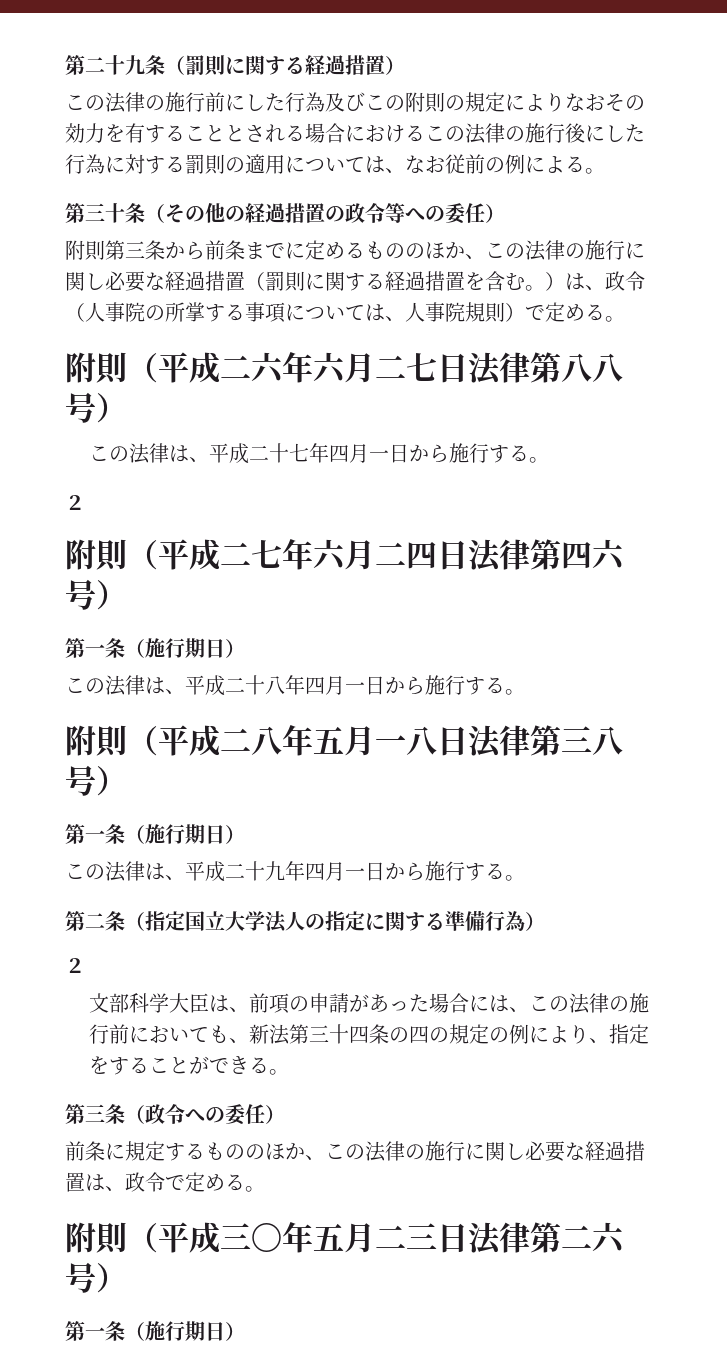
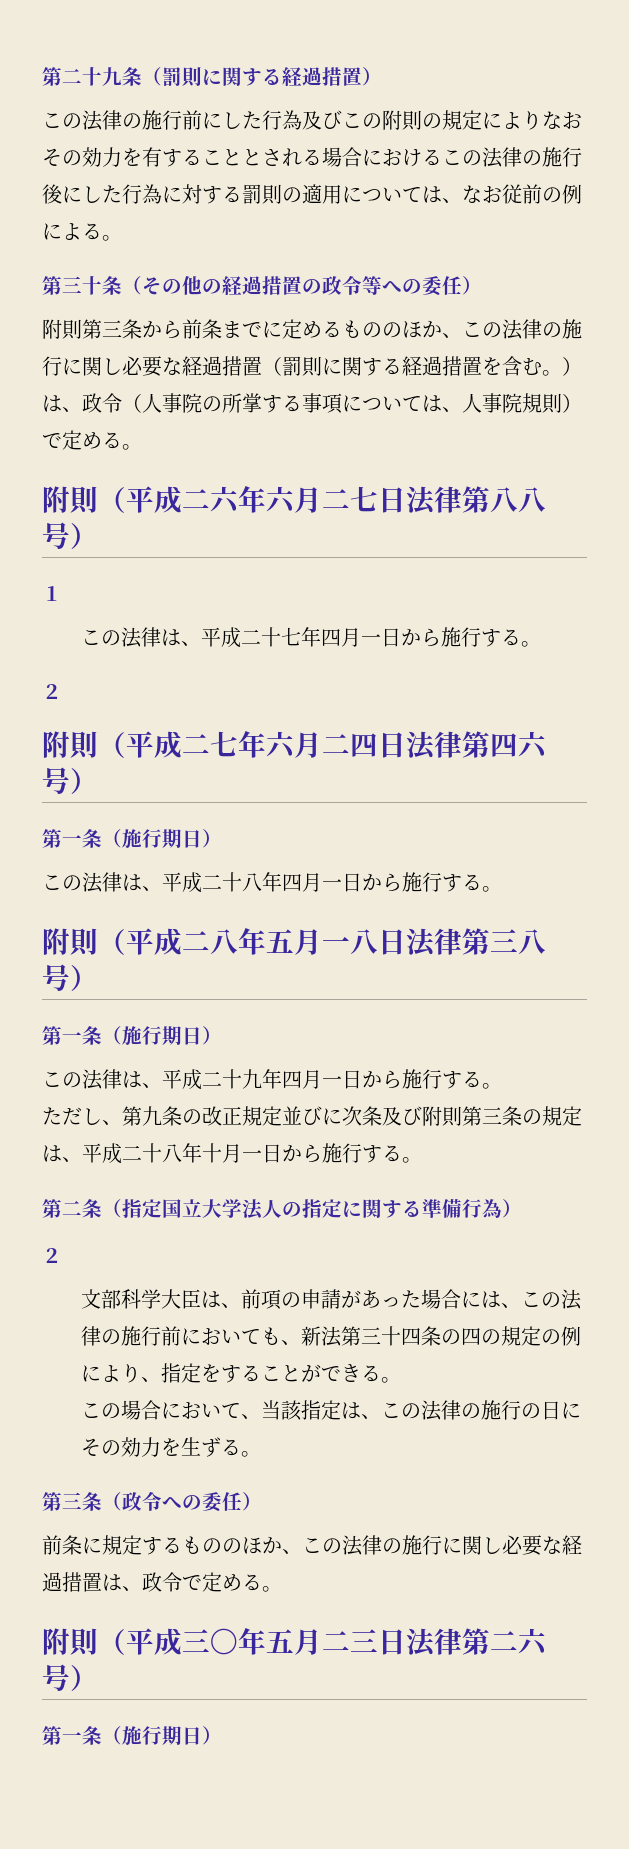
+ １
+ ただし、第九条の改正規定並びに次条及び附則第三条の規定は、平成二十八年十月一日から施行する。
+ この場合において、当該指定は、この法律の施行の日にその効力を生ずる。

